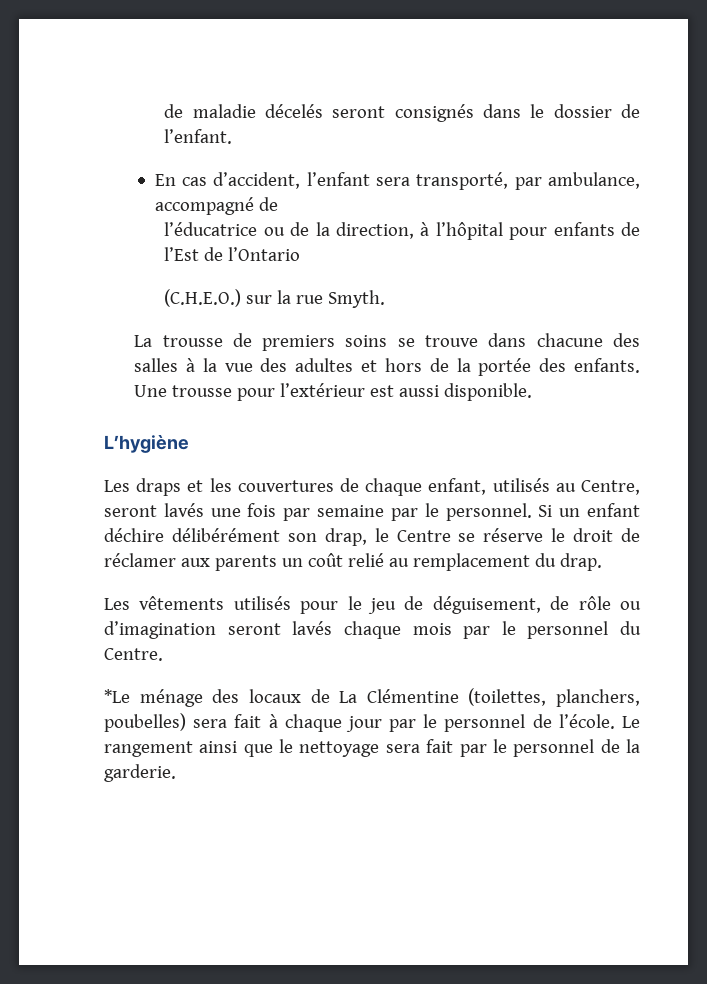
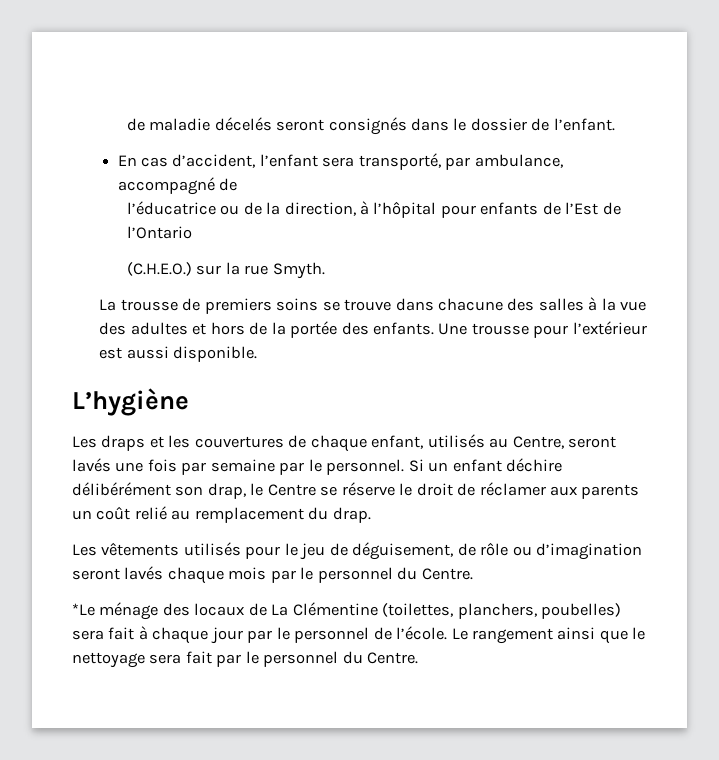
- Le rangement ainsi que le nettoyage sera fait par le personnel de la garderie.
+ Le rangement ainsi que le nettoyage sera fait par le personnel du Centre.

